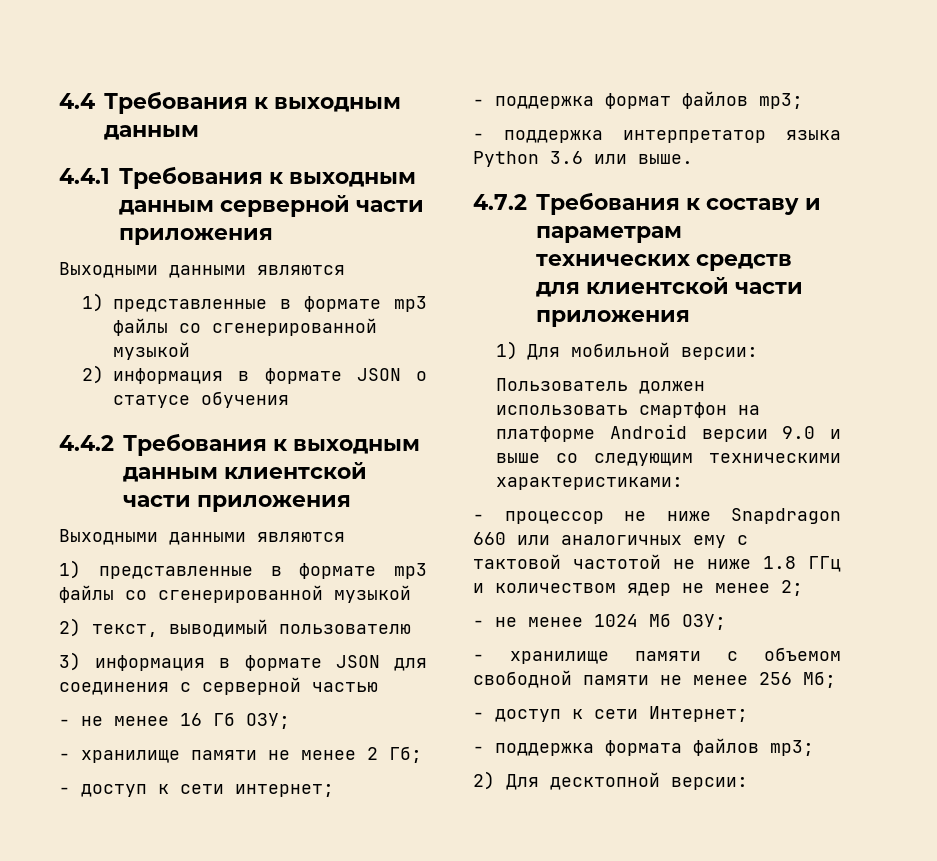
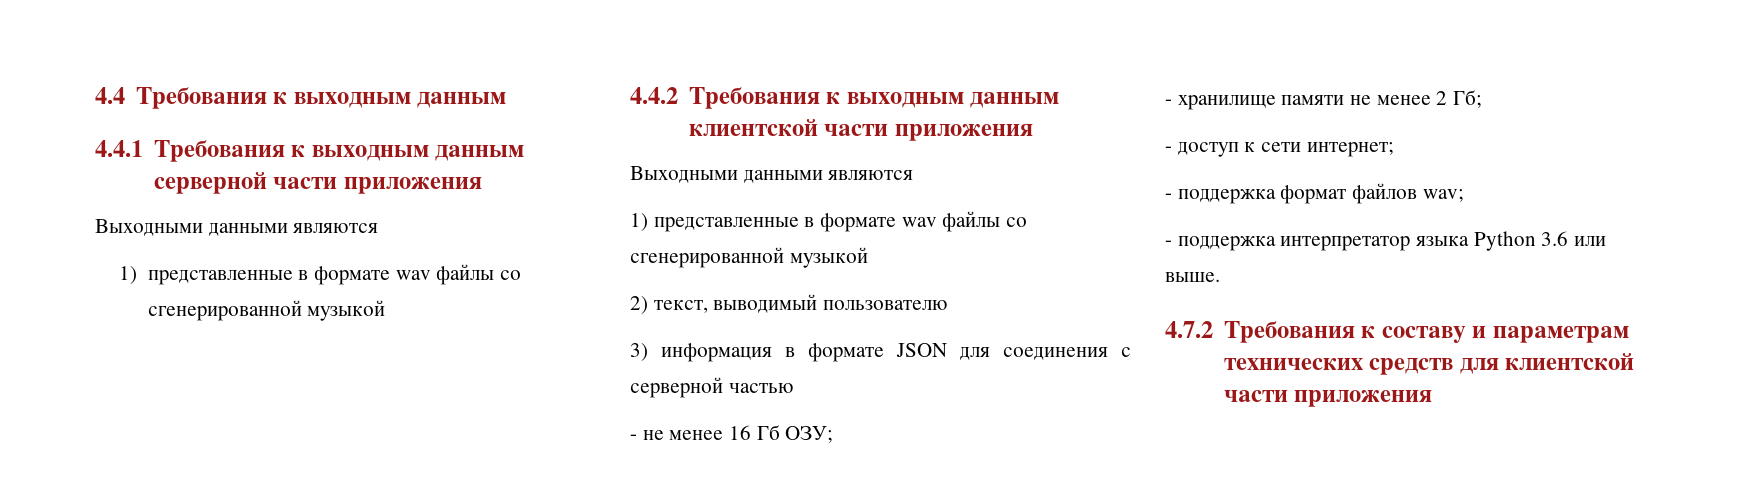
  4.4.1 Требования к выходным данным серверной части приложения
  Выходными данными являются
- 1) представленные в формате mp3 файлы со сгенерированной музыкой
- 2) информация в формате JSON о статусе обучения
+ 1) представленные в формате wav файлы со сгенерированной музыкой
  4.4.2 Требования к выходным данным клиентской части приложения
  Выходными данными являются
- 1) представленные в формате mp3 файлы со сгенерированной музыкой
+ 1) представленные в формате wav файлы со сгенерированной музыкой
- - поддержка формат файлов mp3;
+ - поддержка формат файлов wav;
- 1) Для мобильной версии:
- Пользователь должен использовать смартфон на платформе Android версии 9.0 и выше со следующим техническими характеристиками:
- - процессор не ниже Snapdragon 660 или аналогичных ему с тактовой частотой не ниже 1.8 ГГц и количеством ядер не менее 2;
- - не менее 1024 Мб ОЗУ;
- - хранилище памяти с объемом свободной памяти не менее 256 Мб;
- - доступ к сети Интернет;
- - поддержка формата файлов mp3;
- 2) Для десктопной версии:

